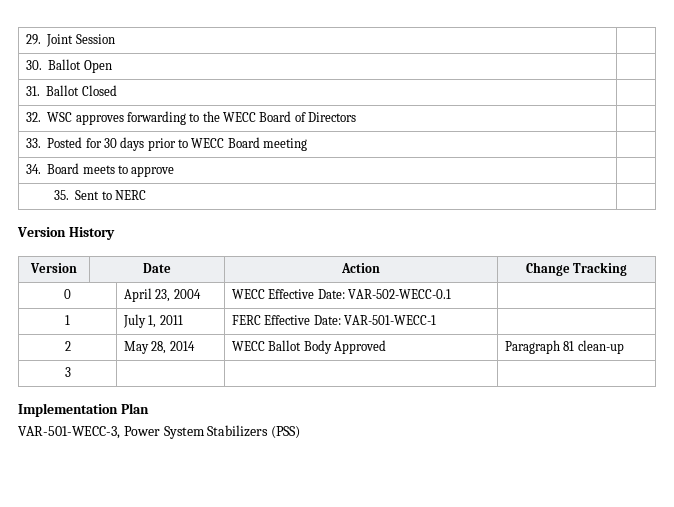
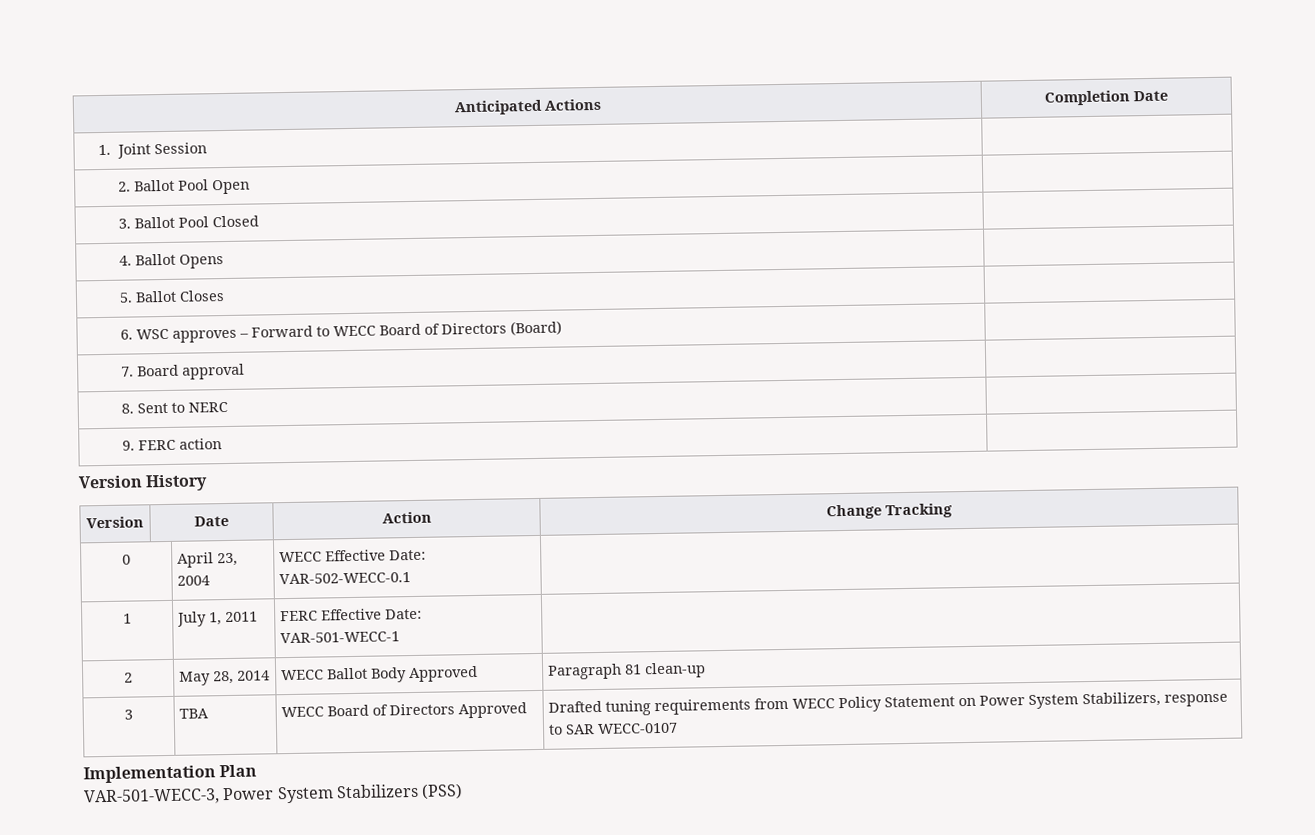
- 29. Joint Session |
- 30. Ballot Open |
- 31. Ballot Closed |
- 32. WSC approves forwarding to the WECC Board of Directors |
- 33. Posted for 30 days prior to WECC Board meeting |
- 34. Board meets to approve |
- 35. Sent to NERC |
+ Anticipated Actions | Completion Date
+ 1. Joint Session |
+ 2. Ballot Pool Open |
+ 3. Ballot Pool Closed |
+ 4. Ballot Opens |
+ 5. Ballot Closes |
+ 6. WSC approves – Forward to WECC Board of Directors (Board) |
+ 7. Board approval |
+ 8. Sent to NERC |
+ 9. FERC action |
- 3 | | |
+ 3 | TBA | WECC Board of Directors Approved | Drafted tuning requirements from WECC Policy Statement on Power System Stabilizers, response to SAR WECC-0107

